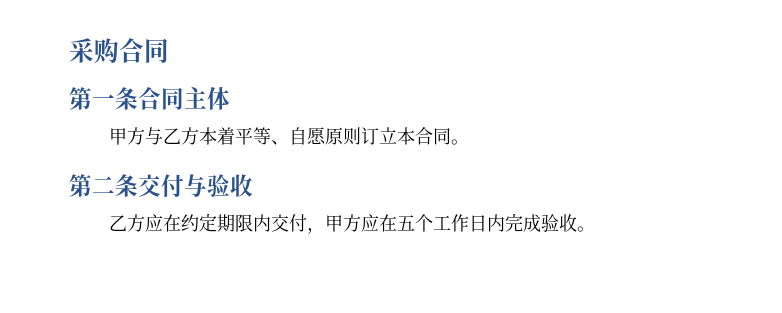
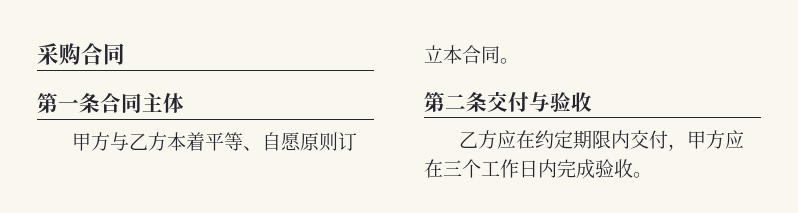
- 乙方应在约定期限内交付，甲方应在五个工作日内完成验收。
+ 乙方应在约定期限内交付，甲方应在三个工作日内完成验收。

